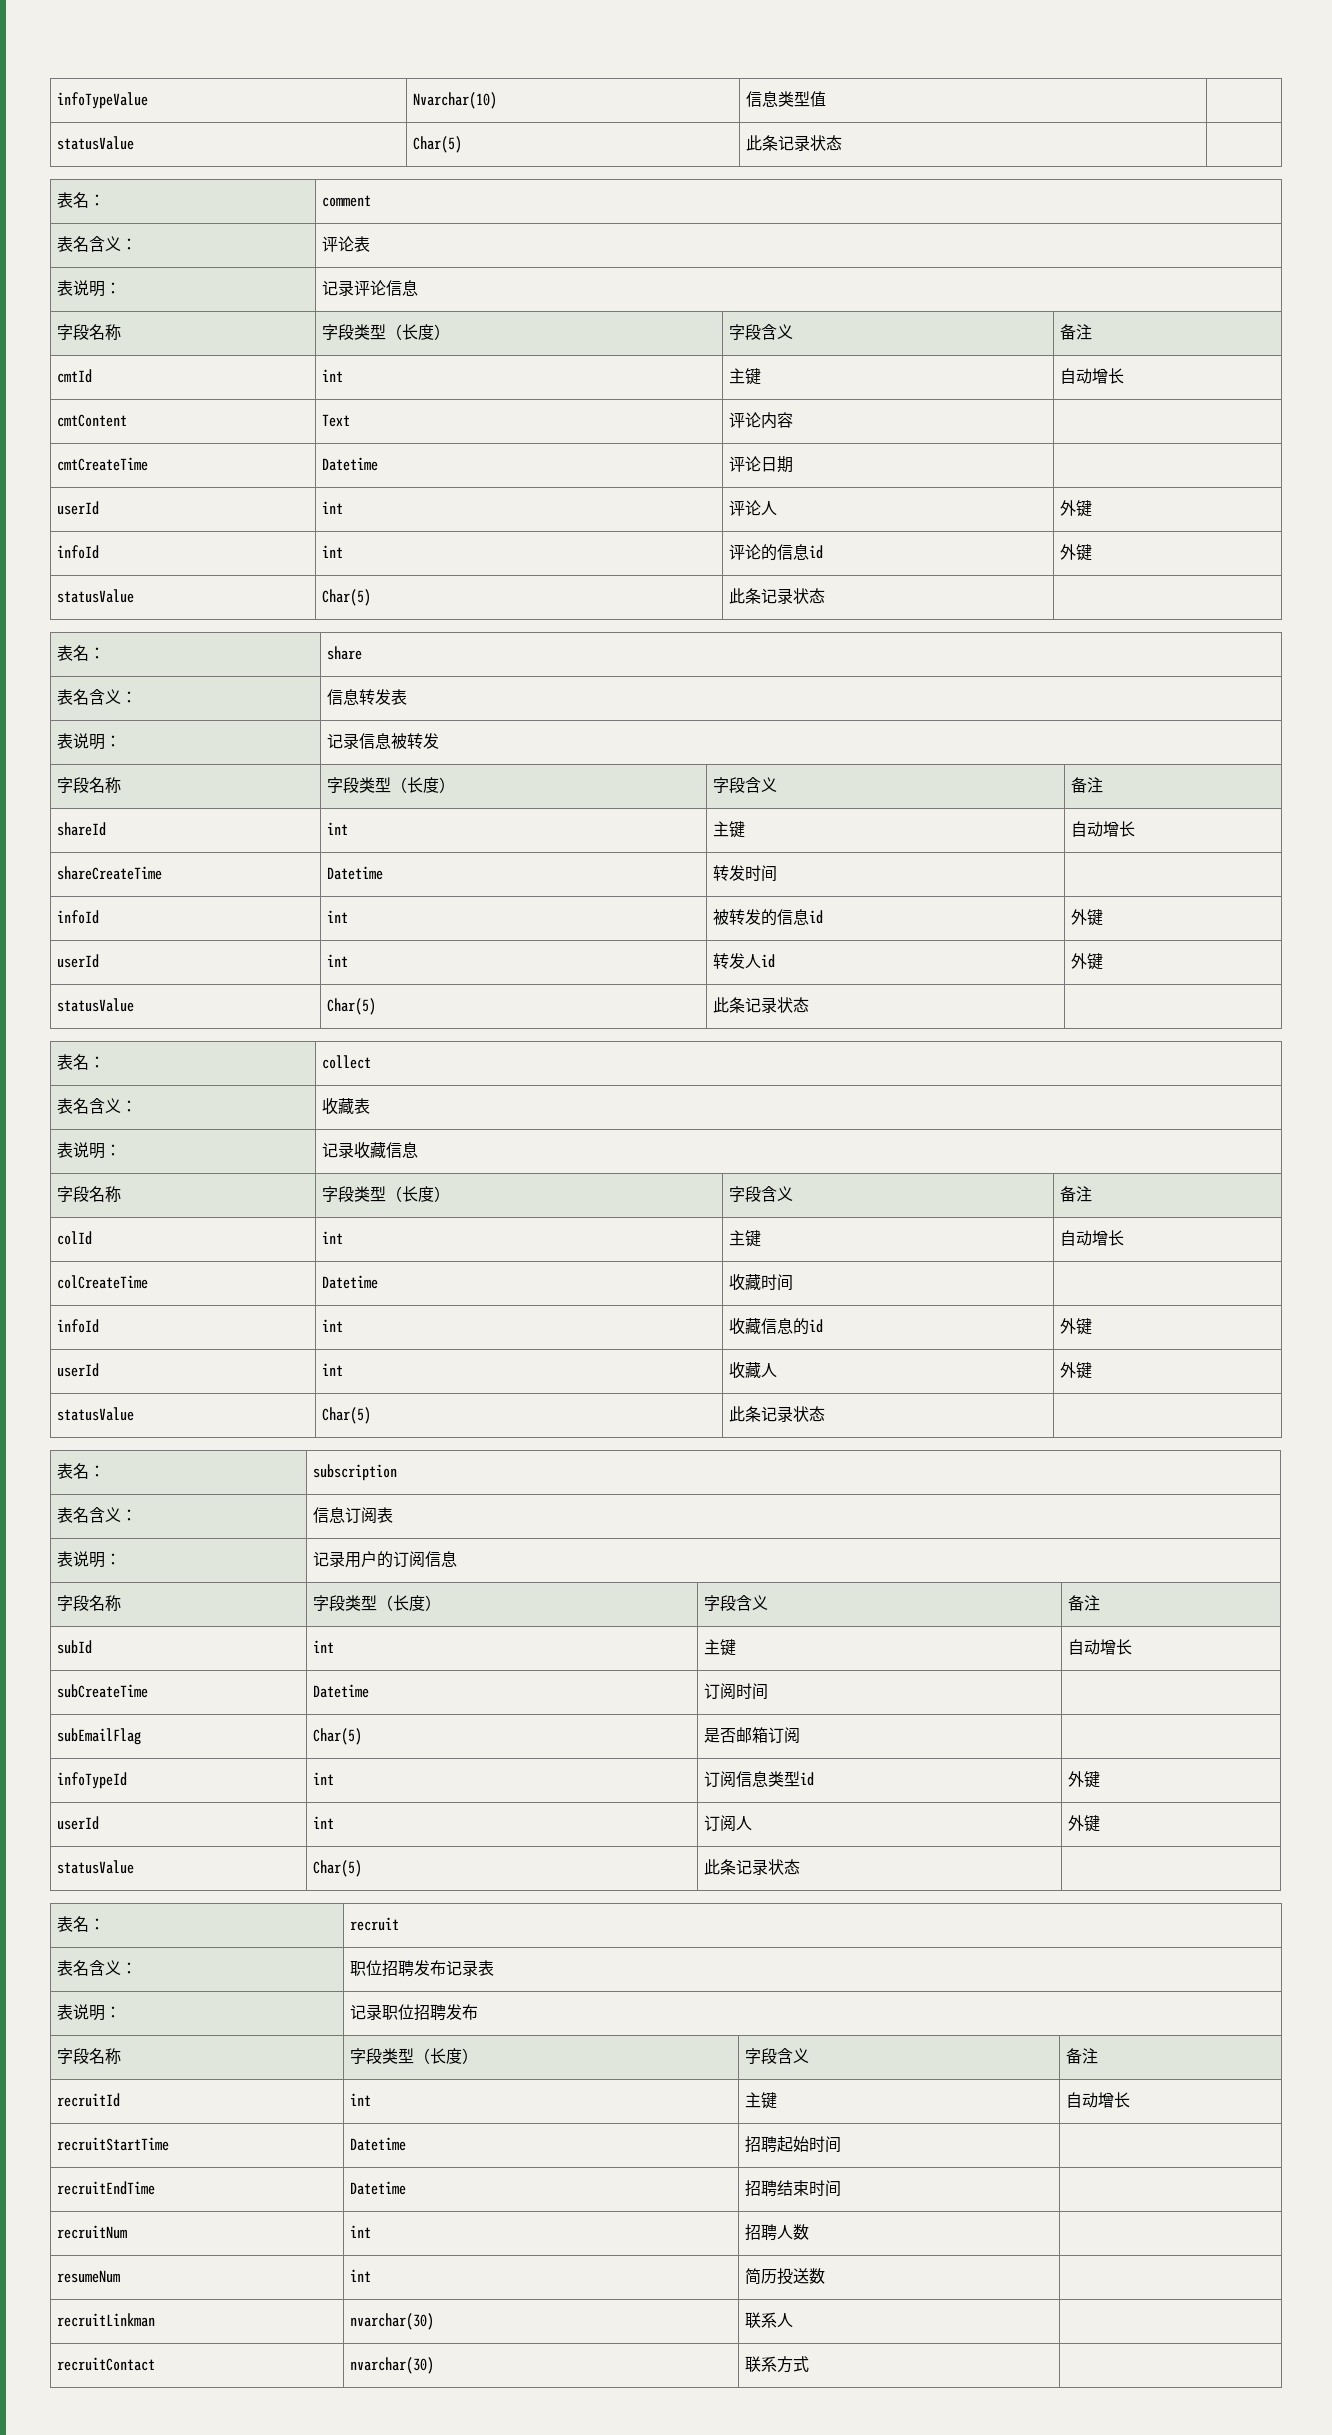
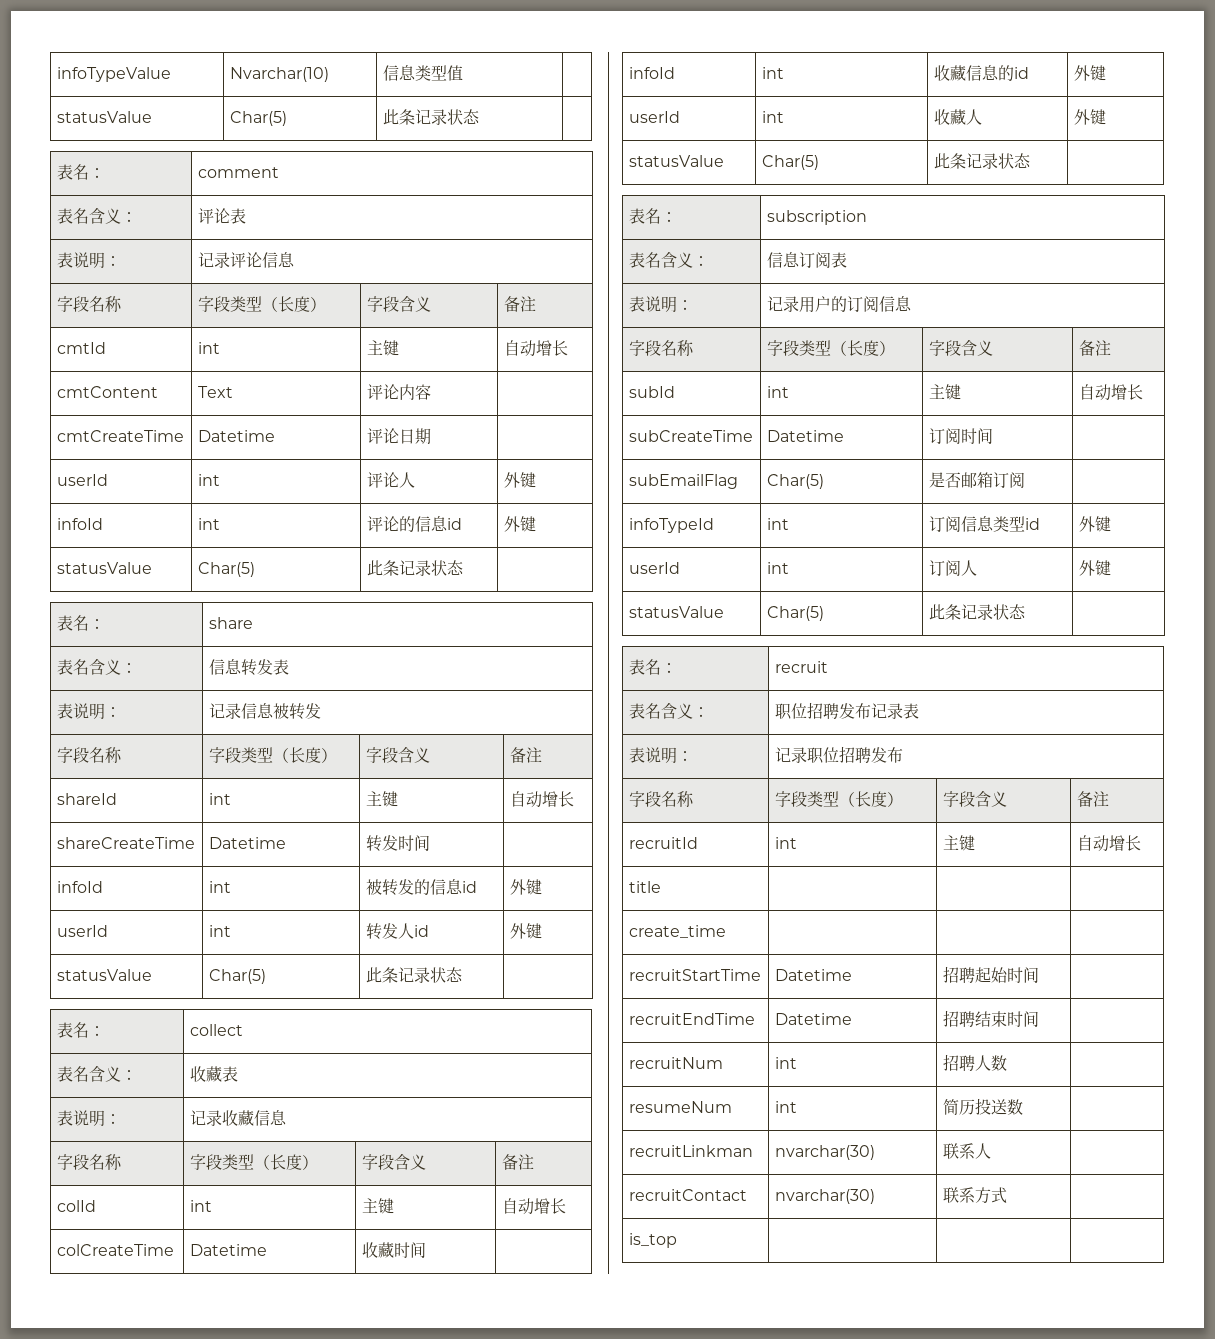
+ title | | |
+ create_time | | |
+ is_top | | |

